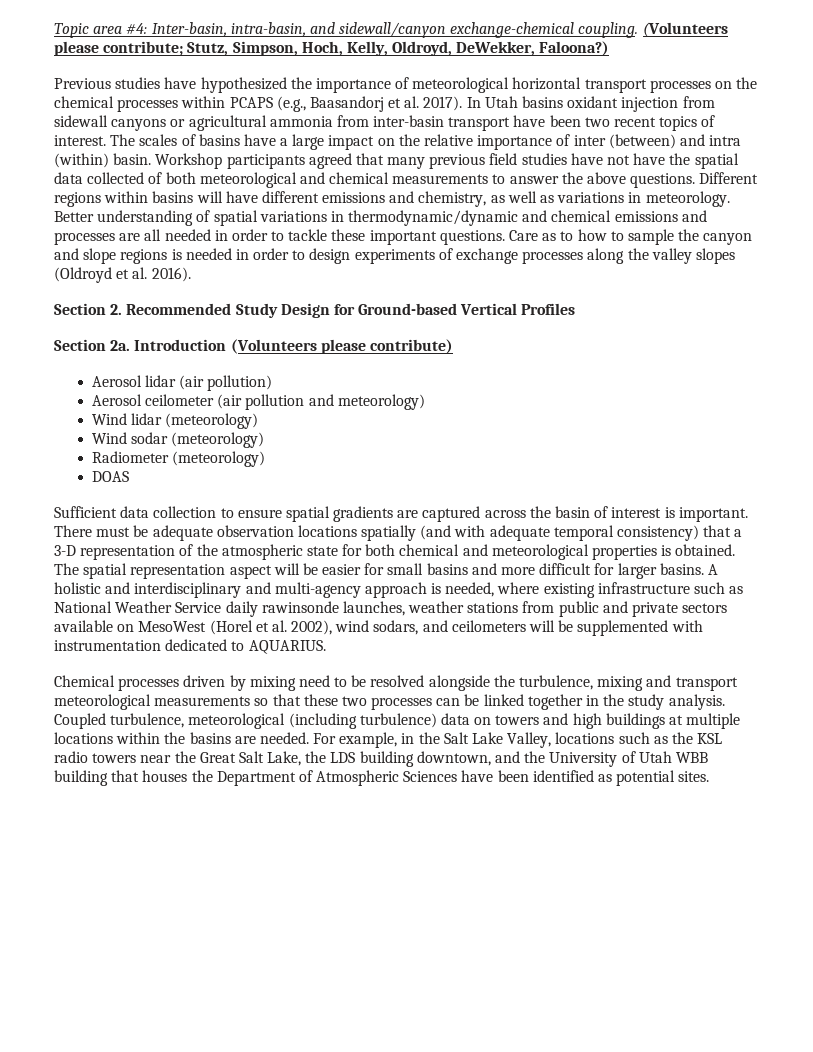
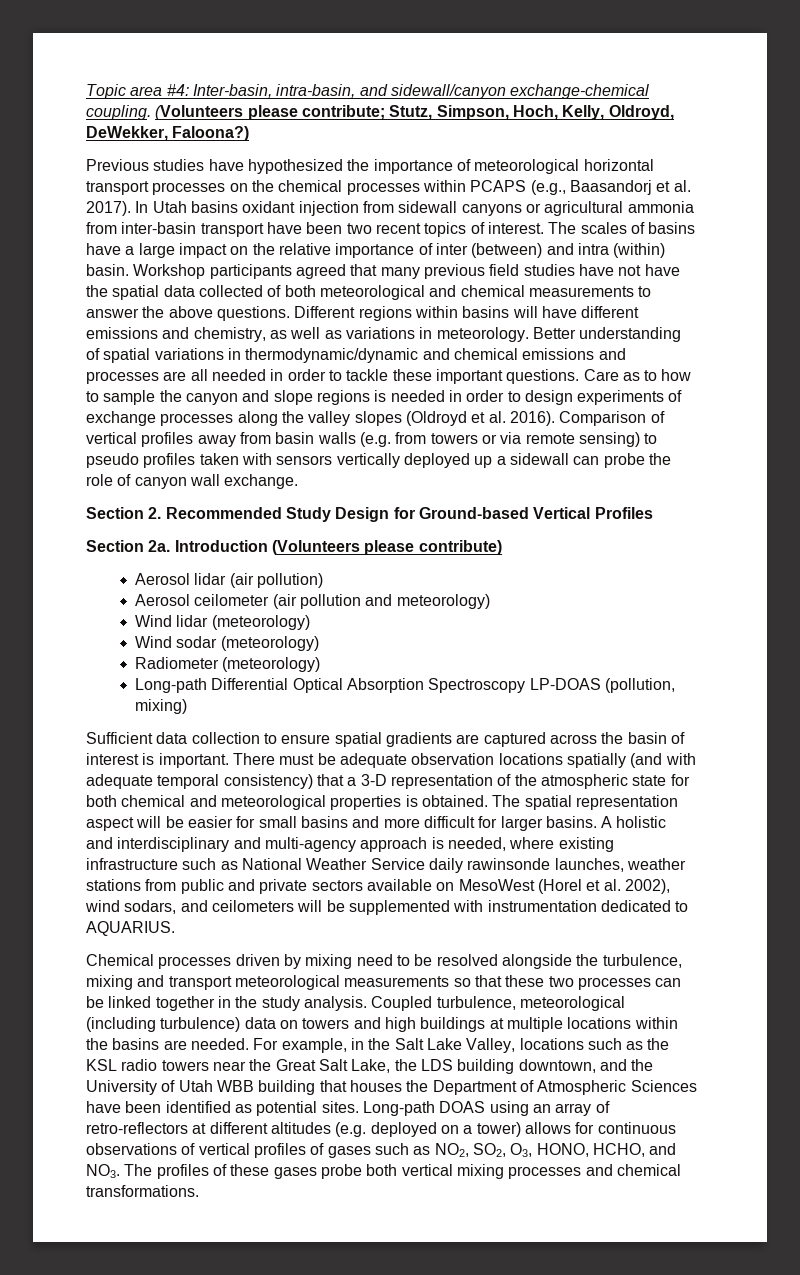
+ Comparison of vertical profiles away from basin walls (e.g. from towers or via remote sensing) to pseudo profiles taken with sensors vertically deployed up a sidewall can probe the role of canyon wall exchange.
- DOAS
+ Long-path Differential Optical Absorption Spectroscopy LP-DOAS (pollution, mixing)
+ Long-path DOAS using an array of retro-reflectors at different altitudes (e.g. deployed on a tower) allows for continuous observations of vertical profiles of gases such as NO2, SO2, O3, HONO, HCHO, and NO3. The profiles of these gases probe both vertical mixing processes and chemical transformations.

